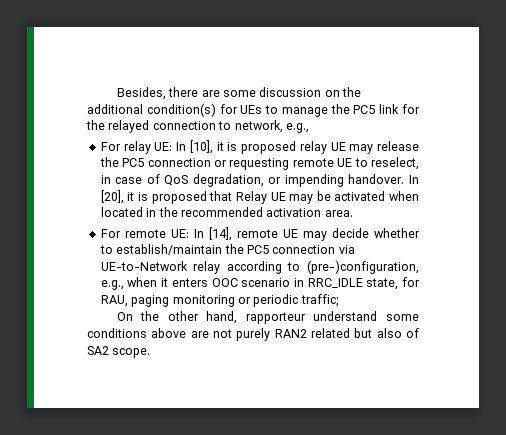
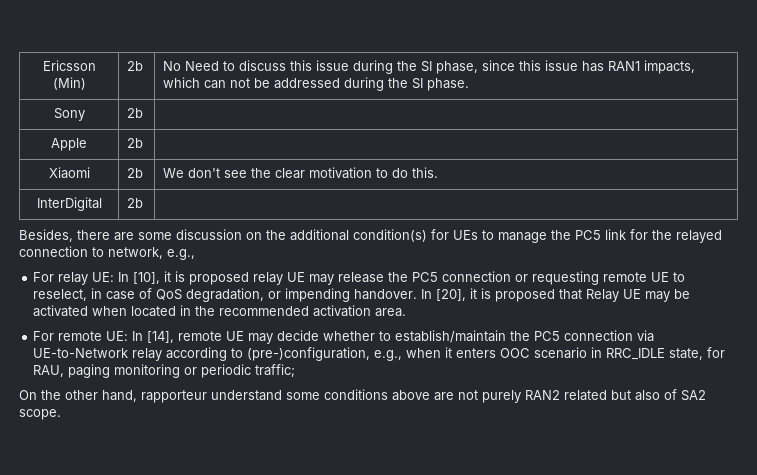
+ Ericsson (Min) | 2b | No Need to discuss this issue during the SI phase, since this issue has RAN1 impacts, which can not be addressed during the SI phase.
+ Sony | 2b |
+ Apple | 2b |
+ Xiaomi | 2b | We don't see the clear motivation to do this.
+ InterDigital | 2b |

